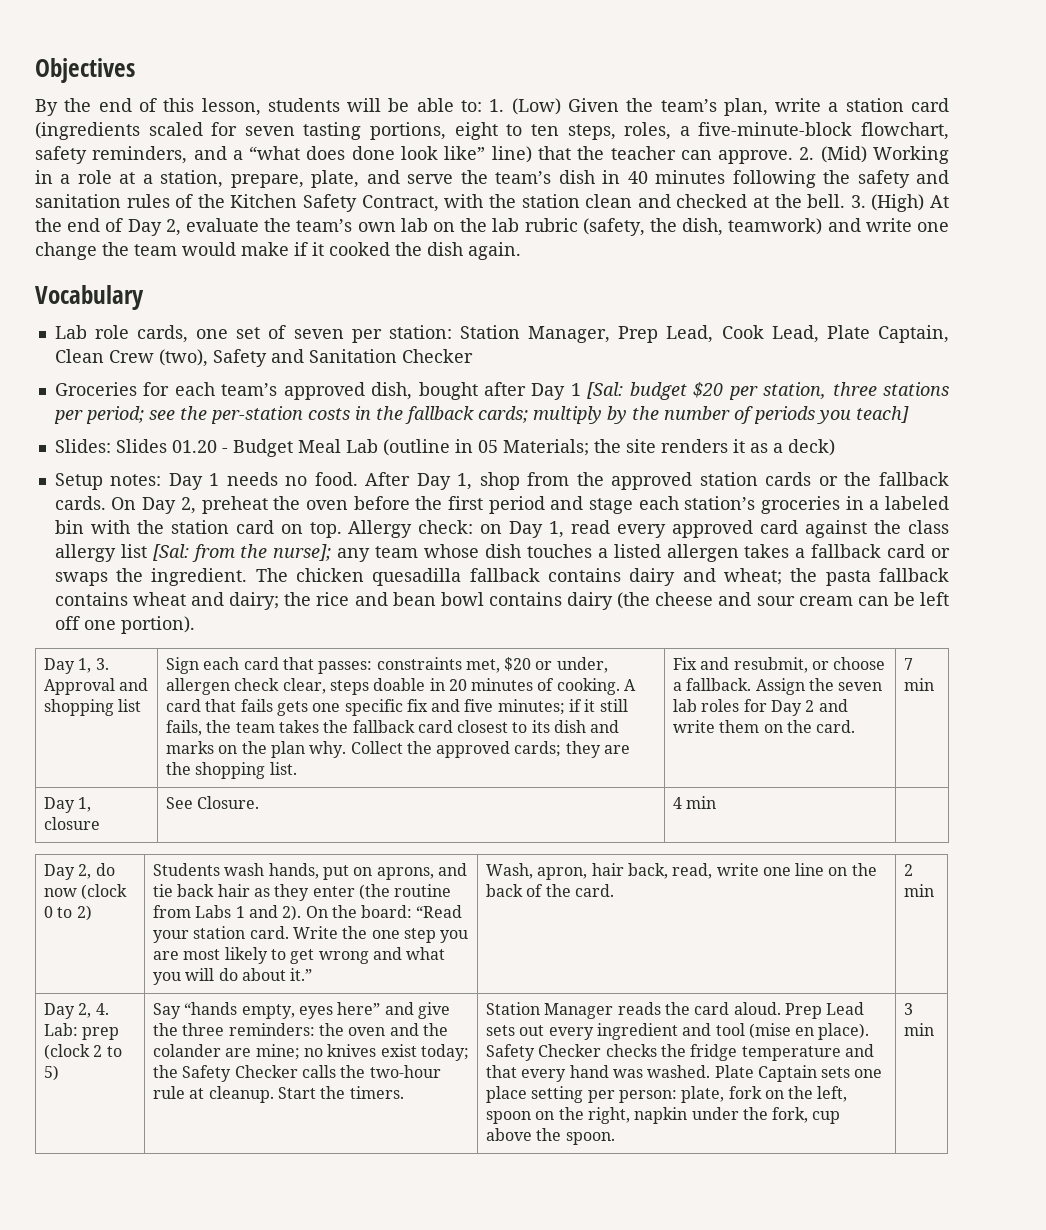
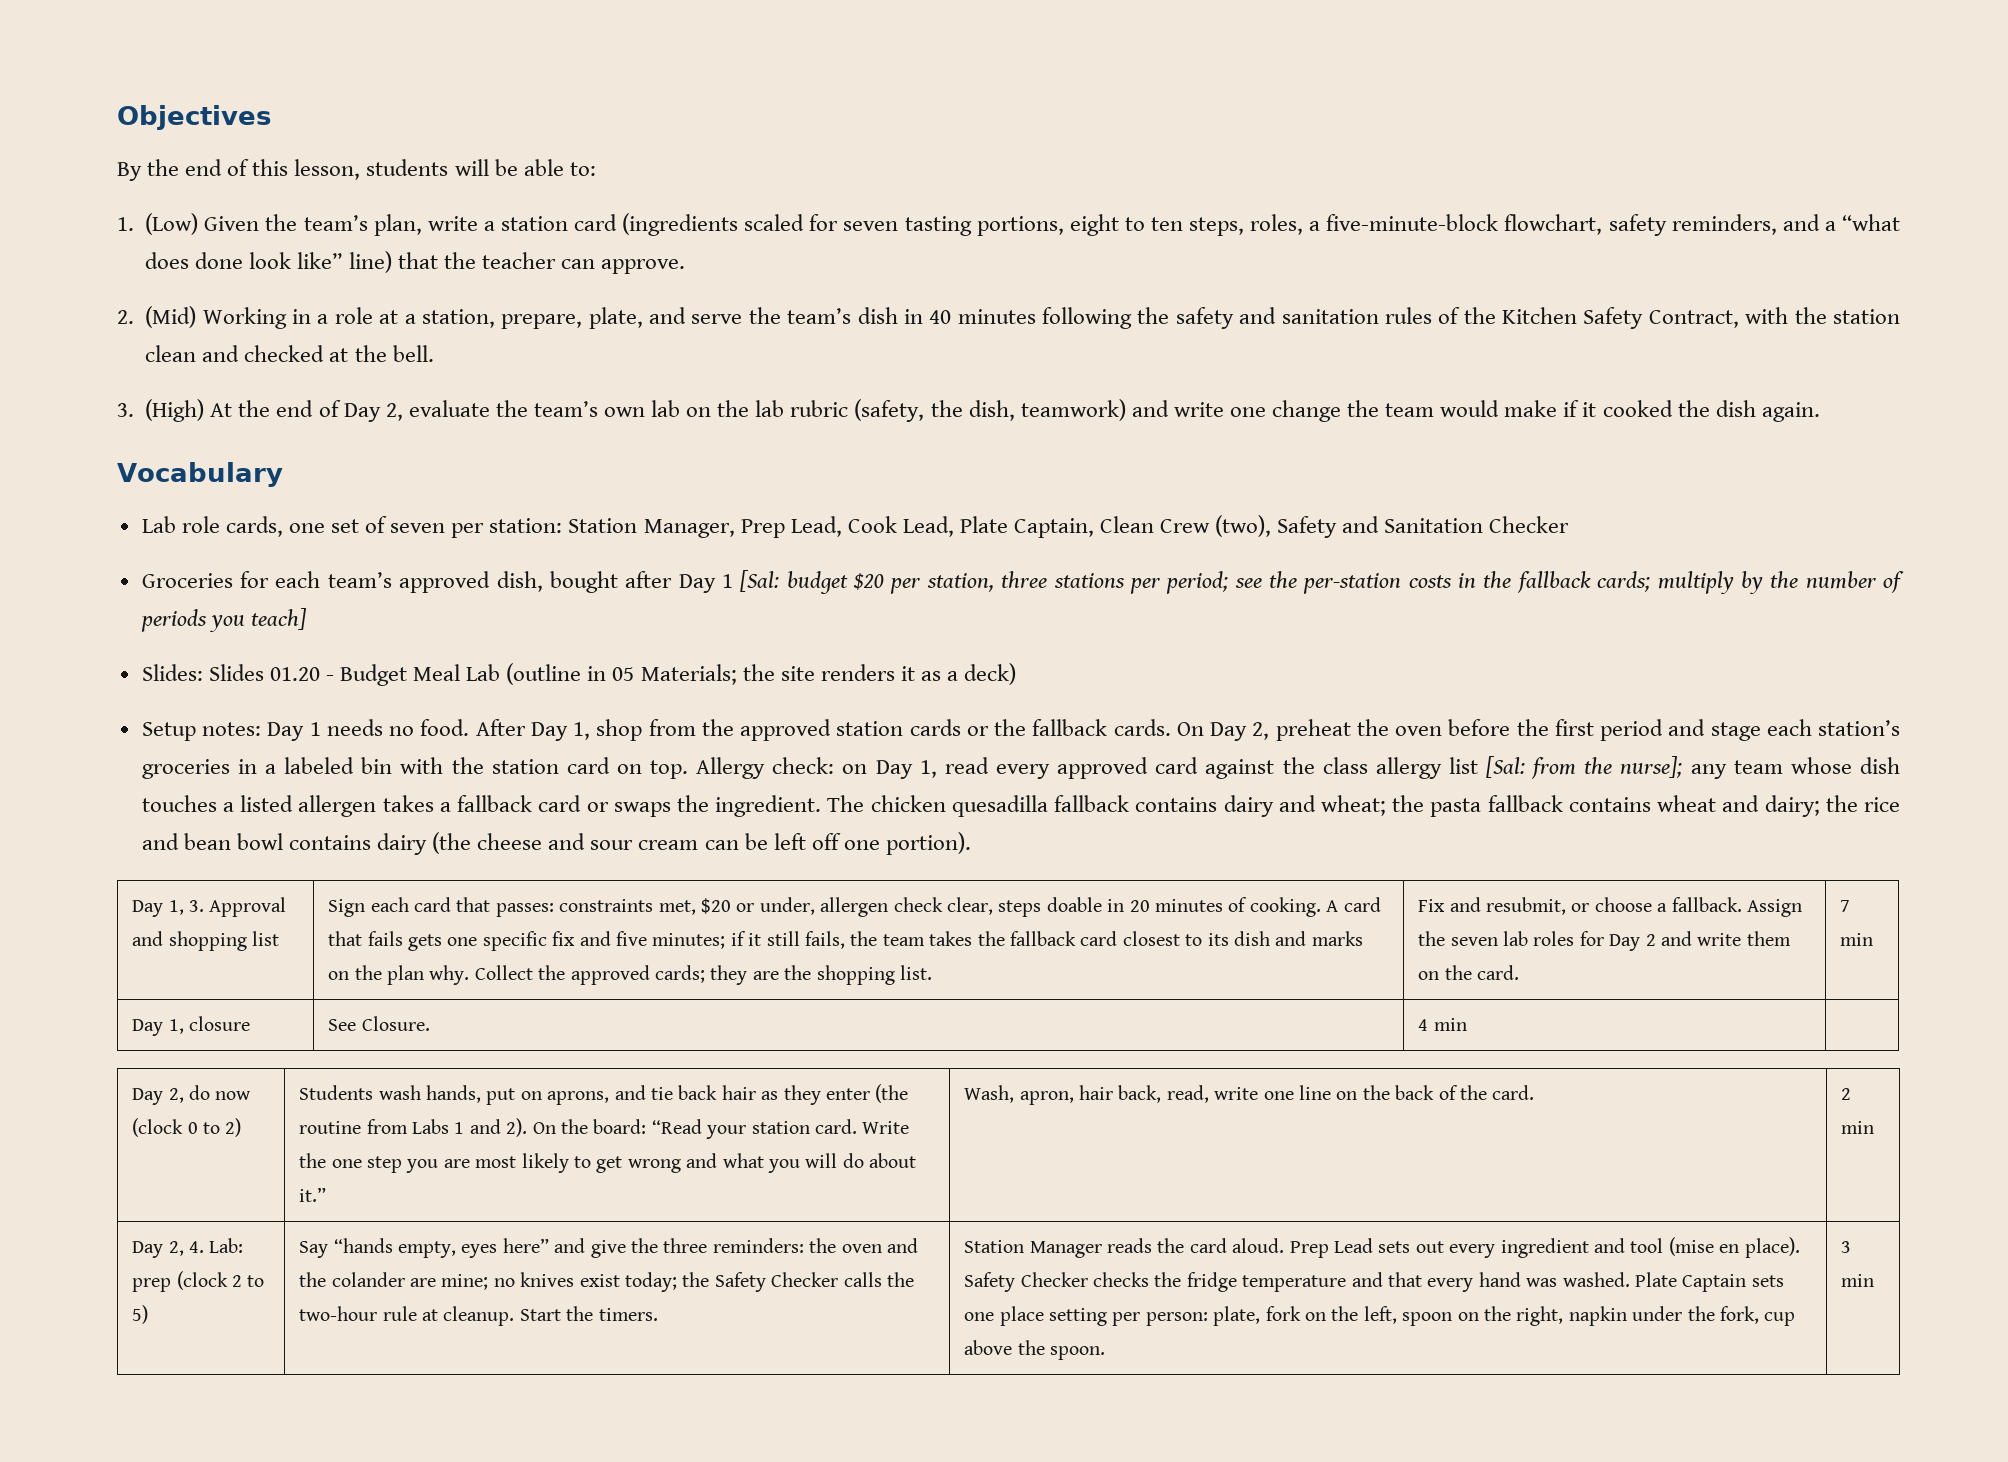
- By the end of this lesson, students will be able to: 1. (Low) Given the team’s plan, write a station card (ingredients scaled for seven tasting portions, eight to ten steps, roles, a five-minute-block flowchart, safety reminders, and a “what does done look like” line) that the teacher can approve. 2. (Mid) Working in a role at a station, prepare, plate, and serve the team’s dish in 40 minutes following the safety and sanitation rules of the Kitchen Safety Contract, with the station clean and checked at the bell. 3. (High) At the end of Day 2, evaluate the team’s own lab on the lab rubric (safety, the dish, teamwork) and write one change the team would make if it cooked the dish again.
+ By the end of this lesson, students will be able to:
+ 1. (Low) Given the team’s plan, write a station card (ingredients scaled for seven tasting portions, eight to ten steps, roles, a five-minute-block flowchart, safety reminders, and a “what does done look like” line) that the teacher can approve.
+ 2. (Mid) Working in a role at a station, prepare, plate, and serve the team’s dish in 40 minutes following the safety and sanitation rules of the Kitchen Safety Contract, with the station clean and checked at the bell.
+ 3. (High) At the end of Day 2, evaluate the team’s own lab on the lab rubric (safety, the dish, teamwork) and write one change the team would make if it cooked the dish again.

